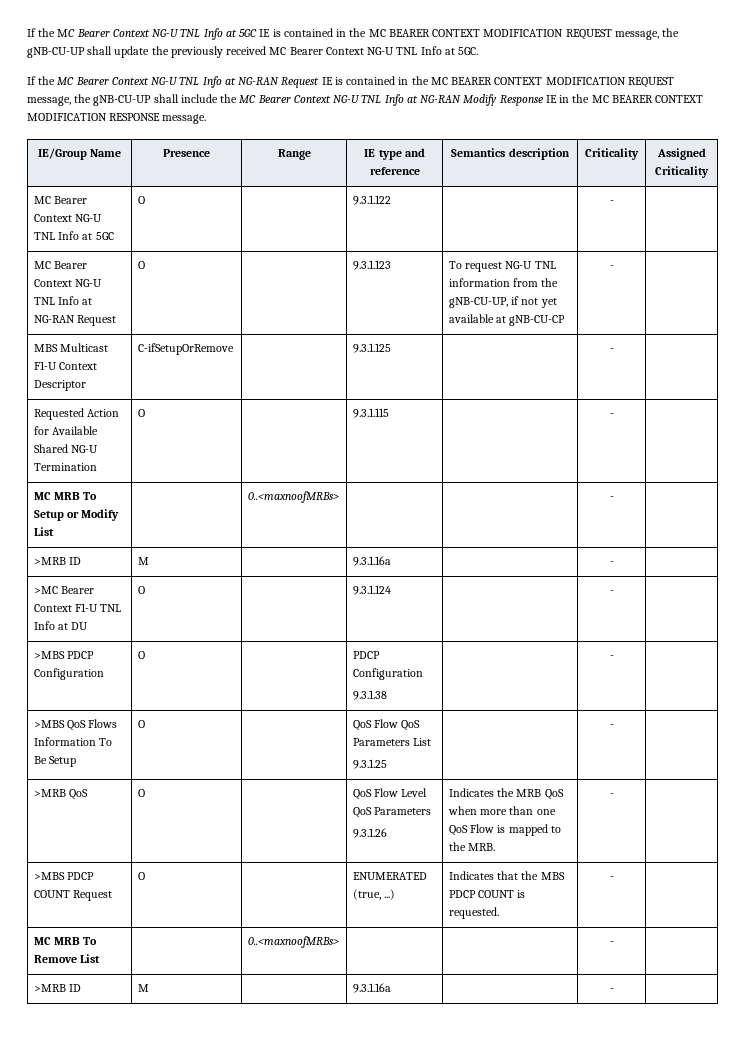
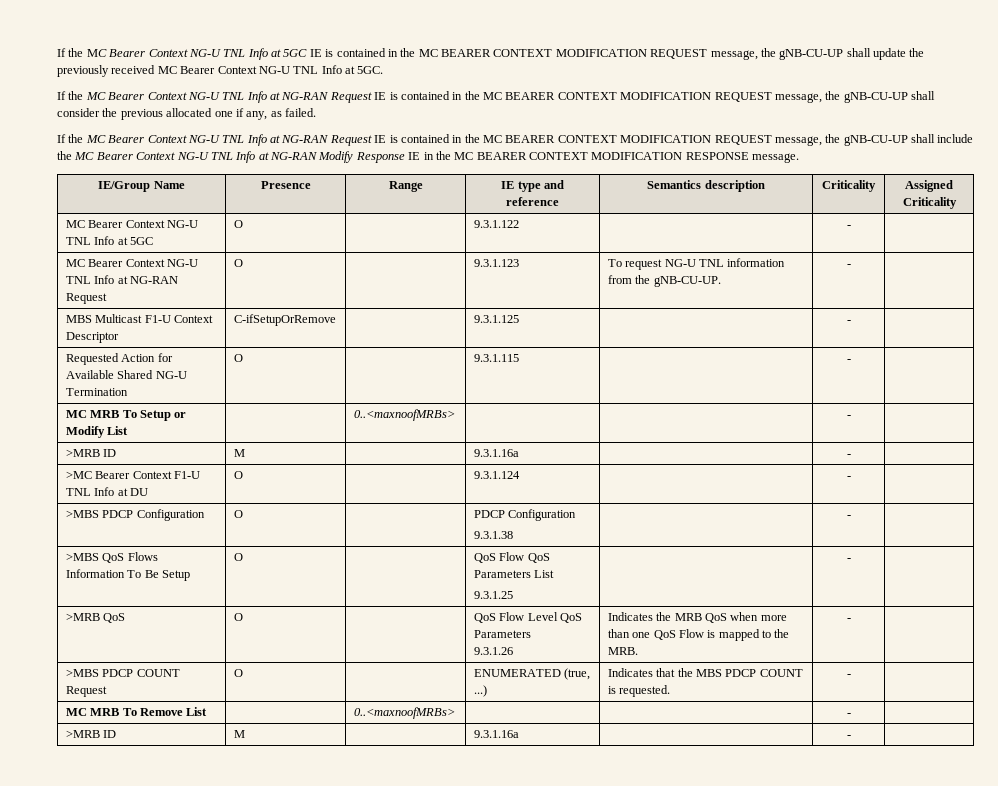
+ If the MC Bearer Context NG-U TNL Info at NG-RAN Request IE is contained in the MC BEARER CONTEXT MODIFICATION REQUEST message, the gNB-CU-UP shall consider the previous allocated one if any, as failed.
- MC Bearer Context NG-U TNL Info at NG-RAN Request | O | | 9.3.1.123 | To request NG-U TNL information from the gNB-CU-UP, if not yet available at gNB-CU-CP | - |
+ MC Bearer Context NG-U TNL Info at NG-RAN Request | O | | 9.3.1.123 | To request NG-U TNL information from the gNB-CU-UP. | - |

